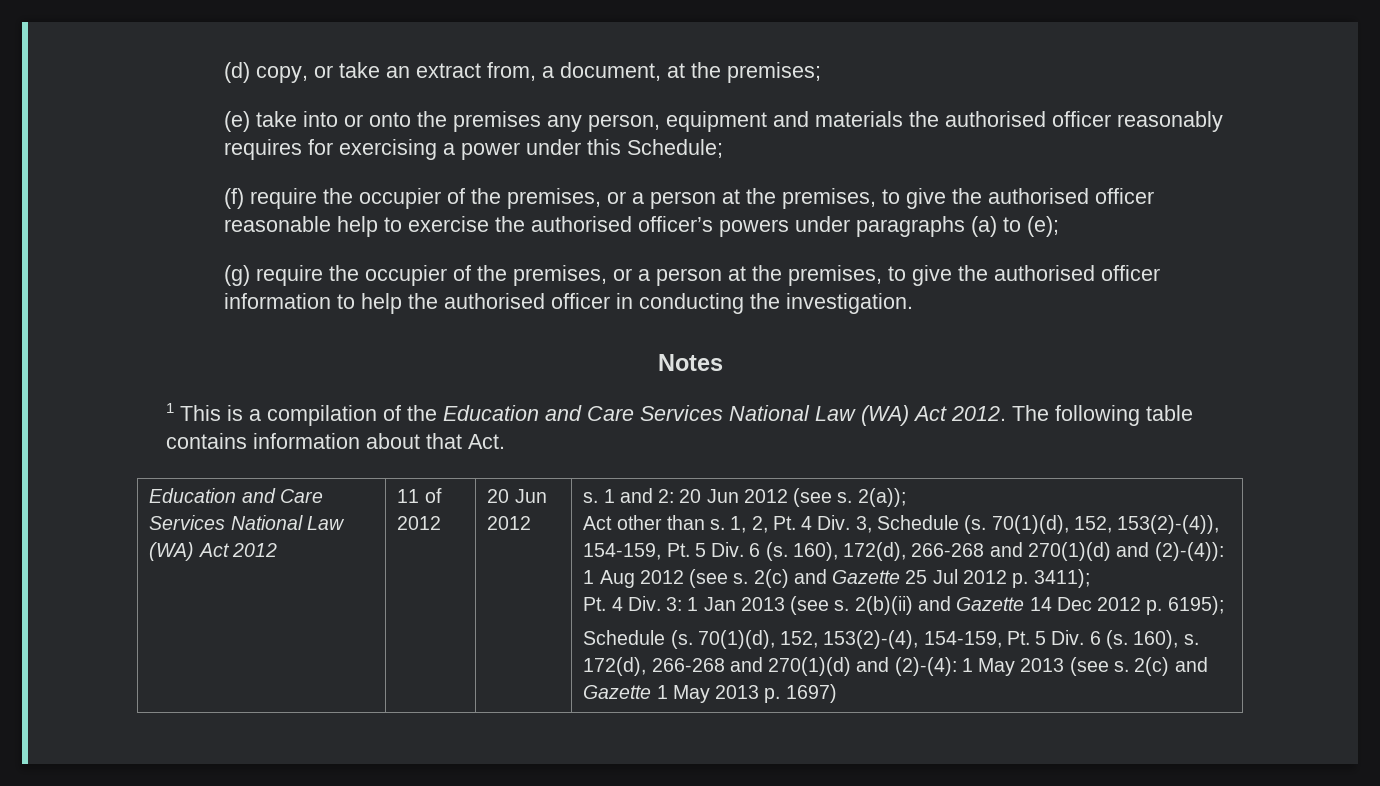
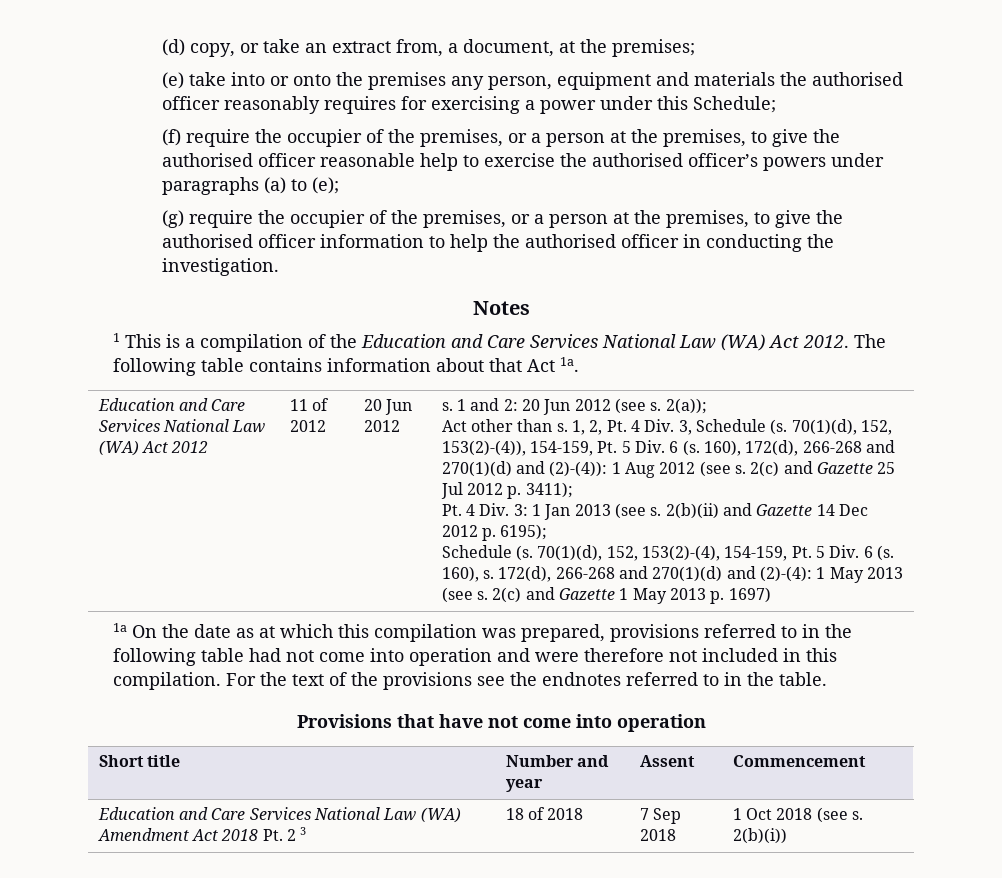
- The following table contains information about that Act.
+ The following table contains information about that Act 1a.
+ 1a On the date as at which this compilation was prepared, provisions referred to in the following table had not come into operation and were therefore not included in this compilation. For the text of the provisions see the endnotes referred to in the table.
+ Provisions that have not come into operation
+ Short title | Number and year | Assent | Commencement
+ Education and Care Services National Law (WA) Amendment Act 2018 Pt. 2 3 | 18 of 2018 | 7 Sep 2018 | 1 Oct 2018 (see s. 2(b)(i))

